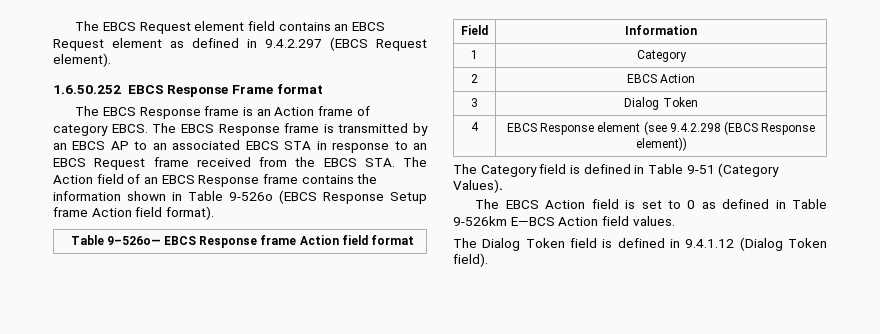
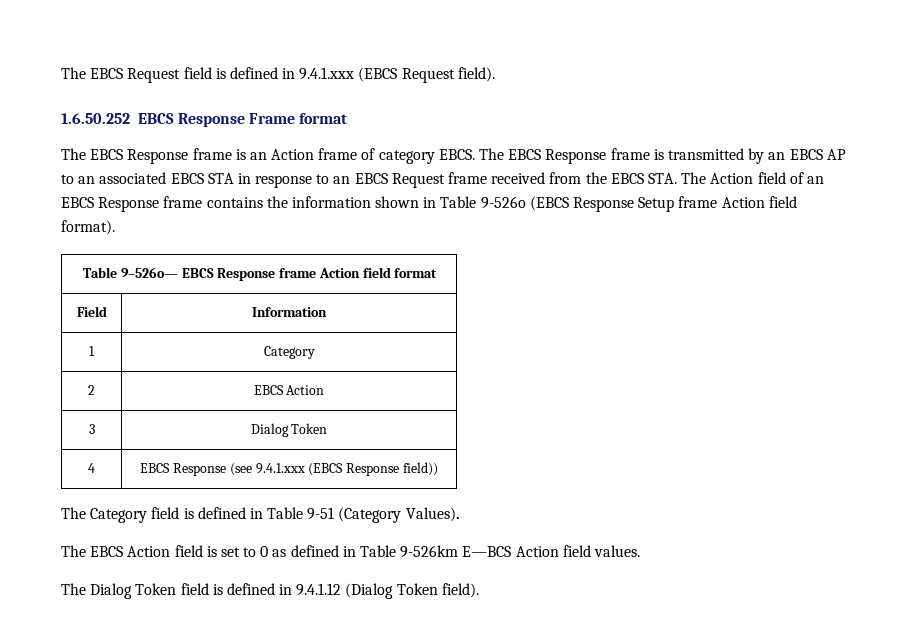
- The EBCS Request element field contains an EBCS Request element as defined in 9.4.2.297 (EBCS Request element).
+ The EBCS Request field is defined in 9.4.1.xxx (EBCS Request field).
- 4 | EBCS Response element (see 9.4.2.298 (EBCS Response element))
+ 4 | EBCS Response (see 9.4.1.xxx (EBCS Response field))

